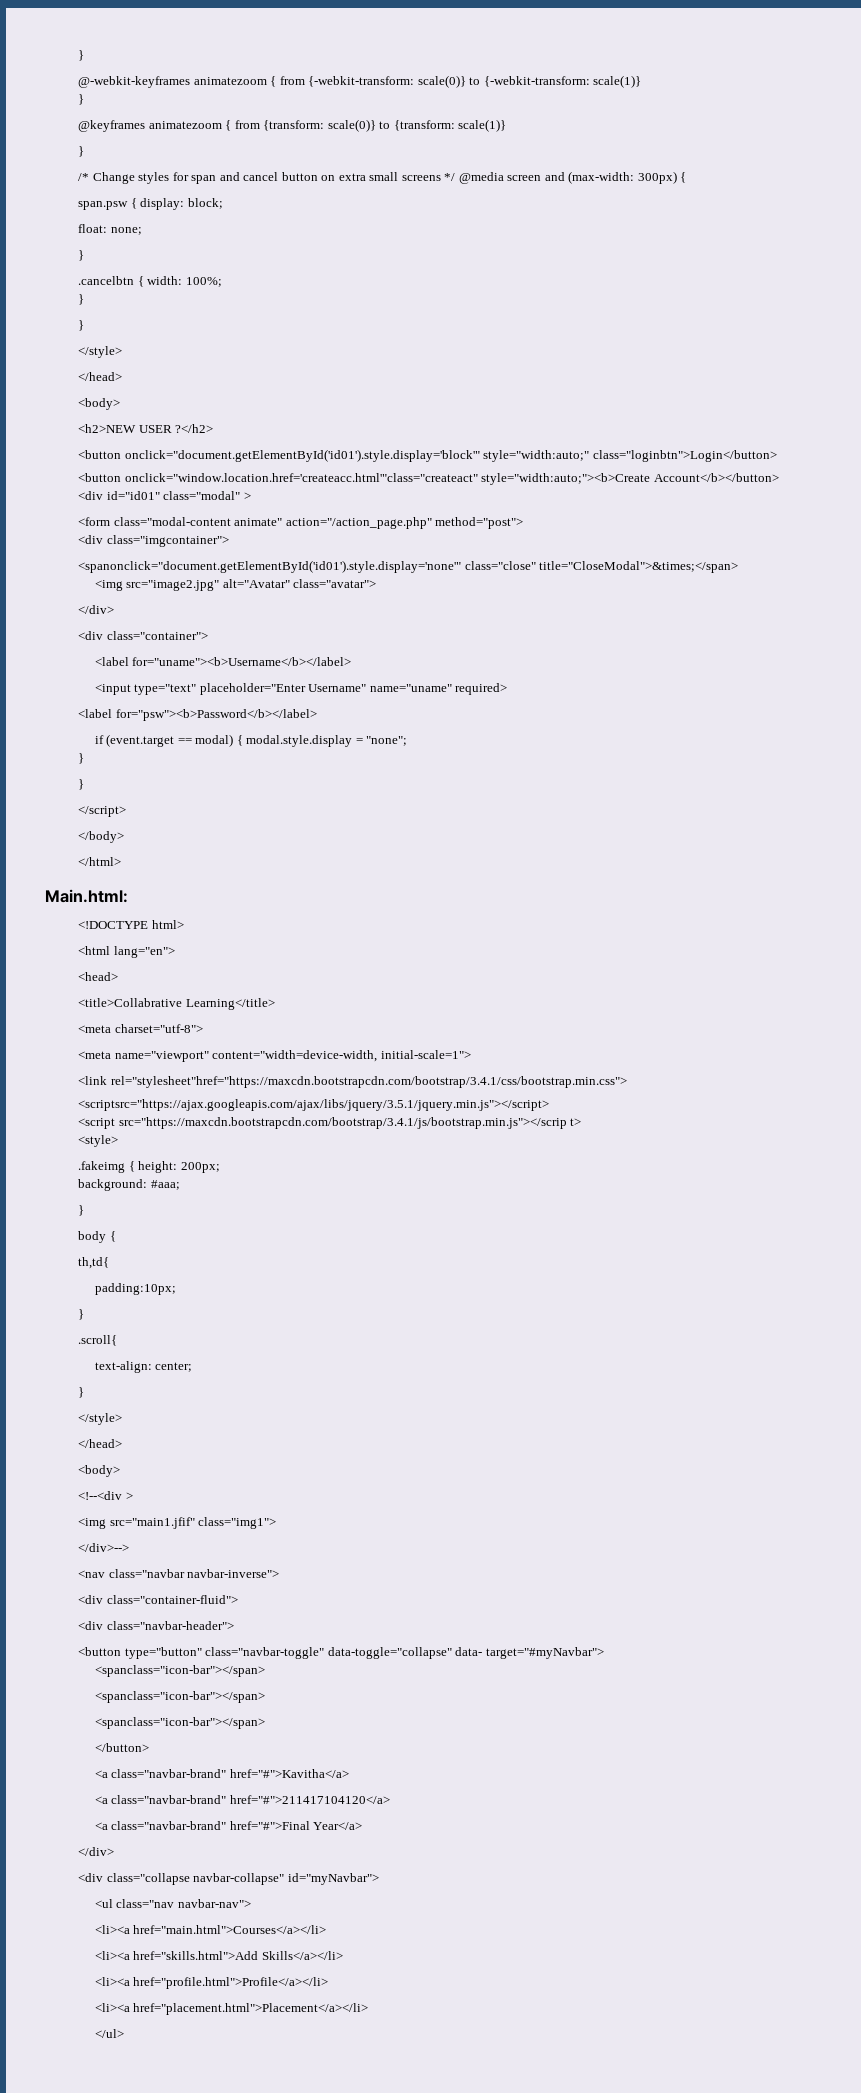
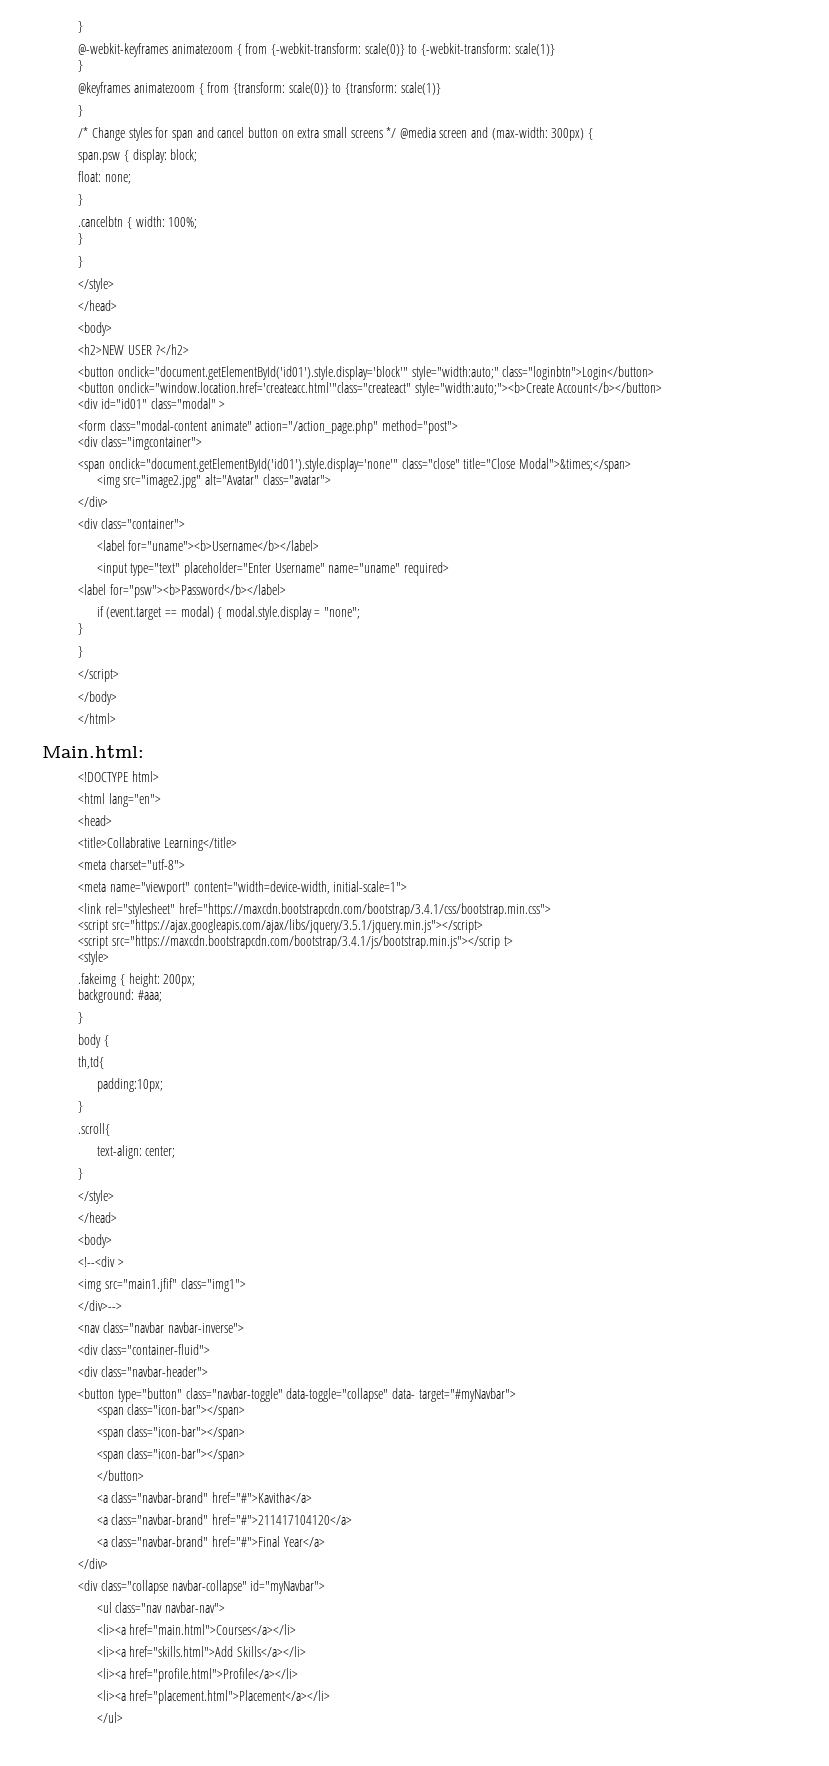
- <spanonclick="document.getElementById('id01').style.display='none'" class="close" title="CloseModal">&times;</span>
+ <span onclick="document.getElementById('id01').style.display='none'" class="close" title="Close Modal">&times;</span>
- <link rel="stylesheet"href="https://maxcdn.bootstrapcdn.com/bootstrap/3.4.1/css/bootstrap.min.css">
- <scriptsrc="https://ajax.googleapis.com/ajax/libs/jquery/3.5.1/jquery.min.js"></script>
+ <link rel="stylesheet" href="https://maxcdn.bootstrapcdn.com/bootstrap/3.4.1/css/bootstrap.min.css">
+ <script src="https://ajax.googleapis.com/ajax/libs/jquery/3.5.1/jquery.min.js"></script>
  <button type="button" class="navbar-toggle" data-toggle="collapse" data- target="#myNavbar">
- <spanclass="icon-bar"></span>
- <spanclass="icon-bar"></span>
- <spanclass="icon-bar"></span>
+ <span class="icon-bar"></span>
+ <span class="icon-bar"></span>
+ <span class="icon-bar"></span>

